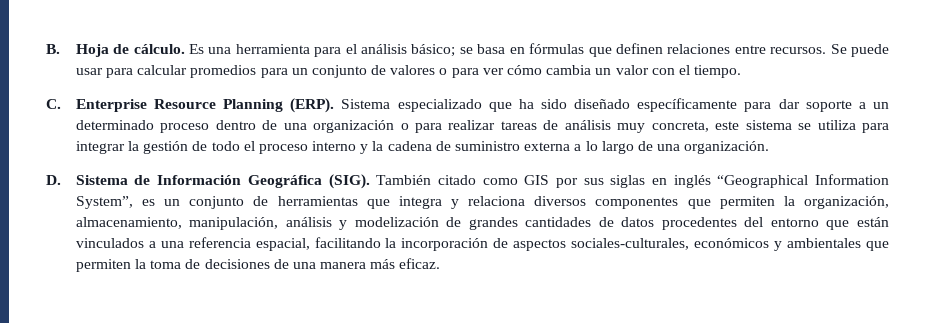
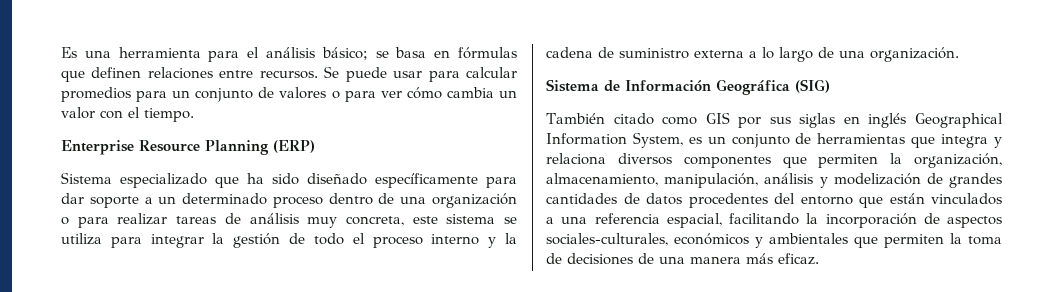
- B. Hoja de cálculo.
- C. Enterprise Resource Planning (ERP). Sistema especializado que ha sido diseñado específicamente para dar soporte a un determinado proceso dentro de una organización o para realizar tareas de análisis muy concreta, este sistema se utiliza para integrar la gestión de todo el proceso interno y la cadena de suministro externa a lo largo de una organización.
+ Enterprise Resource Planning (ERP)
+ Sistema especializado que ha sido diseñado específicamente para dar soporte a un determinado proceso dentro de una organización o para realizar tareas de análisis muy concreta, este sistema se utiliza para integrar la gestión de todo el proceso interno y la cadena de suministro externa a lo largo de una organización.
- D. Sistema de Información Geográfica (SIG). También citado como GIS por sus siglas en inglés “Geographical Information System”, es un conjunto de herramientas que integra y relaciona diversos componentes que permiten la organización, almacenamiento, manipulación, análisis y modelización de grandes cantidades de datos procedentes del entorno que están vinculados a una referencia espacial, facilitando la incorporación de aspectos sociales-culturales, económicos y ambientales que permiten la toma de decisiones de una manera más eficaz.
+ Sistema de Información Geográfica (SIG)
+ También citado como GIS por sus siglas en inglés Geographical Information System, es un conjunto de herramientas que integra y relaciona diversos componentes que permiten la organización, almacenamiento, manipulación, análisis y modelización de grandes cantidades de datos procedentes del entorno que están vinculados a una referencia espacial, facilitando la incorporación de aspectos sociales-culturales, económicos y ambientales que permiten la toma de decisiones de una manera más eficaz.

